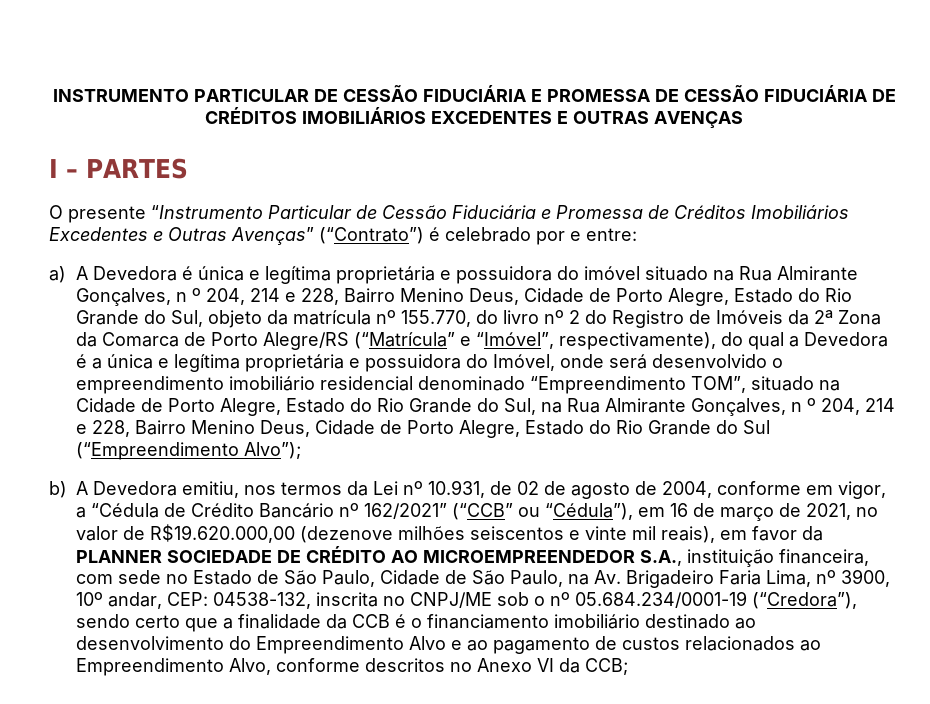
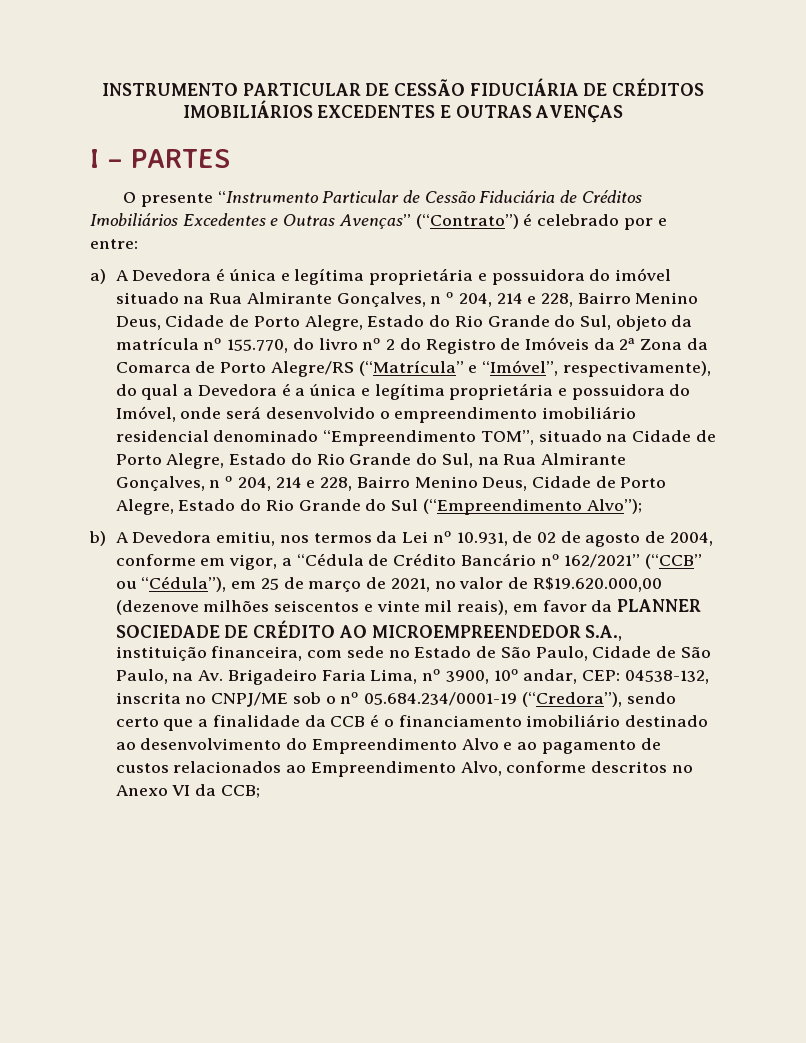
- INSTRUMENTO PARTICULAR DE CESSÃO FIDUCIÁRIA E PROMESSA DE CESSÃO FIDUCIÁRIA DE CRÉDITOS IMOBILIÁRIOS EXCEDENTES E OUTRAS AVENÇAS
+ INSTRUMENTO PARTICULAR DE CESSÃO FIDUCIÁRIA DE CRÉDITOS IMOBILIÁRIOS EXCEDENTES E OUTRAS AVENÇAS
- O presente “Instrumento Particular de Cessão Fiduciária e Promessa de Créditos Imobiliários Excedentes e Outras Avenças” (“Contrato”) é celebrado por e entre:
+ O presente “Instrumento Particular de Cessão Fiduciária de Créditos Imobiliários Excedentes e Outras Avenças” (“Contrato”) é celebrado por e entre:
- b) A Devedora emitiu, nos termos da Lei nº 10.931, de 02 de agosto de 2004, conforme em vigor, a “Cédula de Crédito Bancário nº 162/2021” (“CCB” ou “Cédula”), em 16 de março de 2021, no valor de R$19.620.000,00 (dezenove milhões seiscentos e vinte mil reais), em favor da PLANNER SOCIEDADE DE CRÉDITO AO MICROEMPREENDEDOR S.A., instituição financeira, com sede no Estado de São Paulo, Cidade de São Paulo, na Av. Brigadeiro Faria Lima, nº 3900, 10º andar, CEP:
+ b) A Devedora emitiu, nos termos da Lei nº 10.931, de 02 de agosto de 2004, conforme em vigor, a “Cédula de Crédito Bancário nº 162/2021” (“CCB” ou “Cédula”), em 25 de março de 2021, no valor de R$19.620.000,00 (dezenove milhões seiscentos e vinte mil reais), em favor da PLANNER SOCIEDADE DE CRÉDITO AO MICROEMPREENDEDOR S.A., instituição financeira, com sede no Estado de São Paulo, Cidade de São Paulo, na Av. Brigadeiro Faria Lima, nº 3900, 10º andar, CEP:

